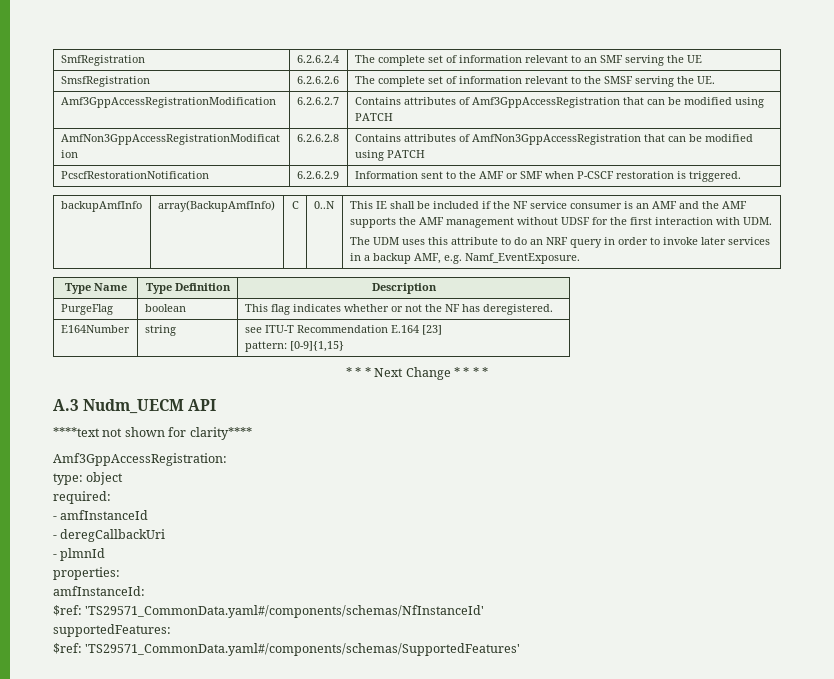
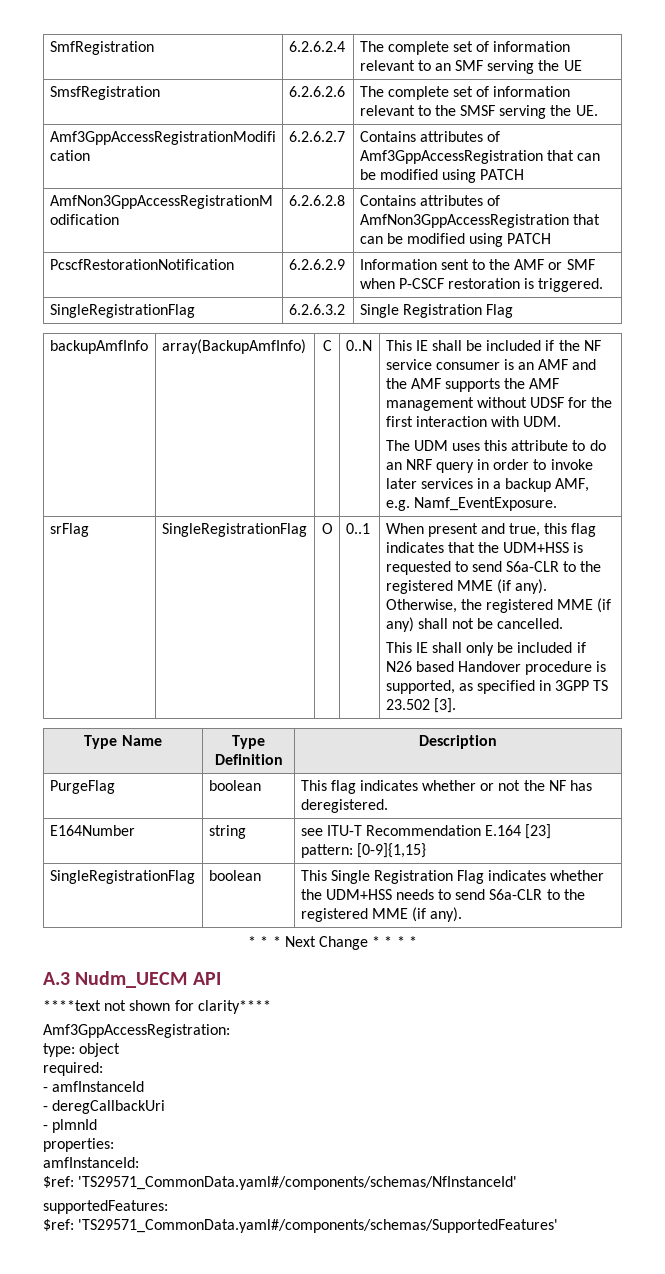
+ SingleRegistrationFlag | 6.2.6.3.2 | Single Registration Flag
+ srFlag | SingleRegistrationFlag | O | 0..1 | When present and true, this flag indicates that the UDM+HSS is requested to send S6a-CLR to the registered MME (if any). Otherwise, the registered MME (if any) shall not be cancelled.
+ This IE shall only be included if N26 based Handover procedure is supported, as specified in 3GPP TS 23.502 [3].
+ SingleRegistrationFlag | boolean | This Single Registration Flag indicates whether the UDM+HSS needs to send S6a-CLR to the registered MME (if any).

